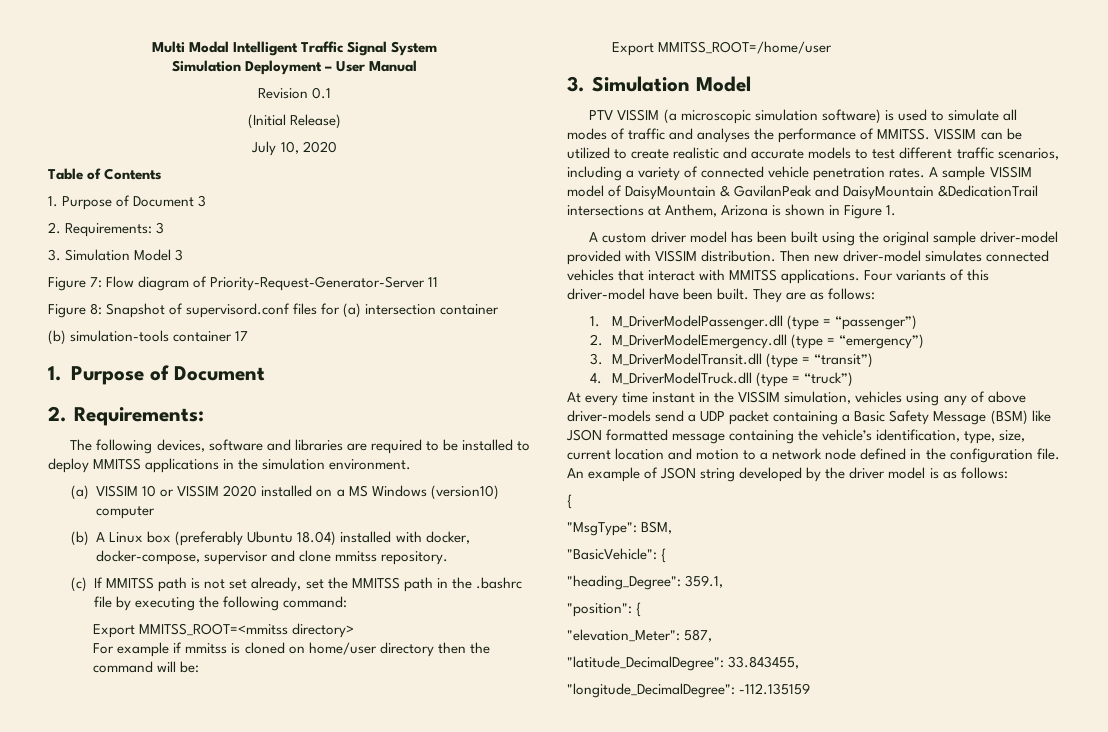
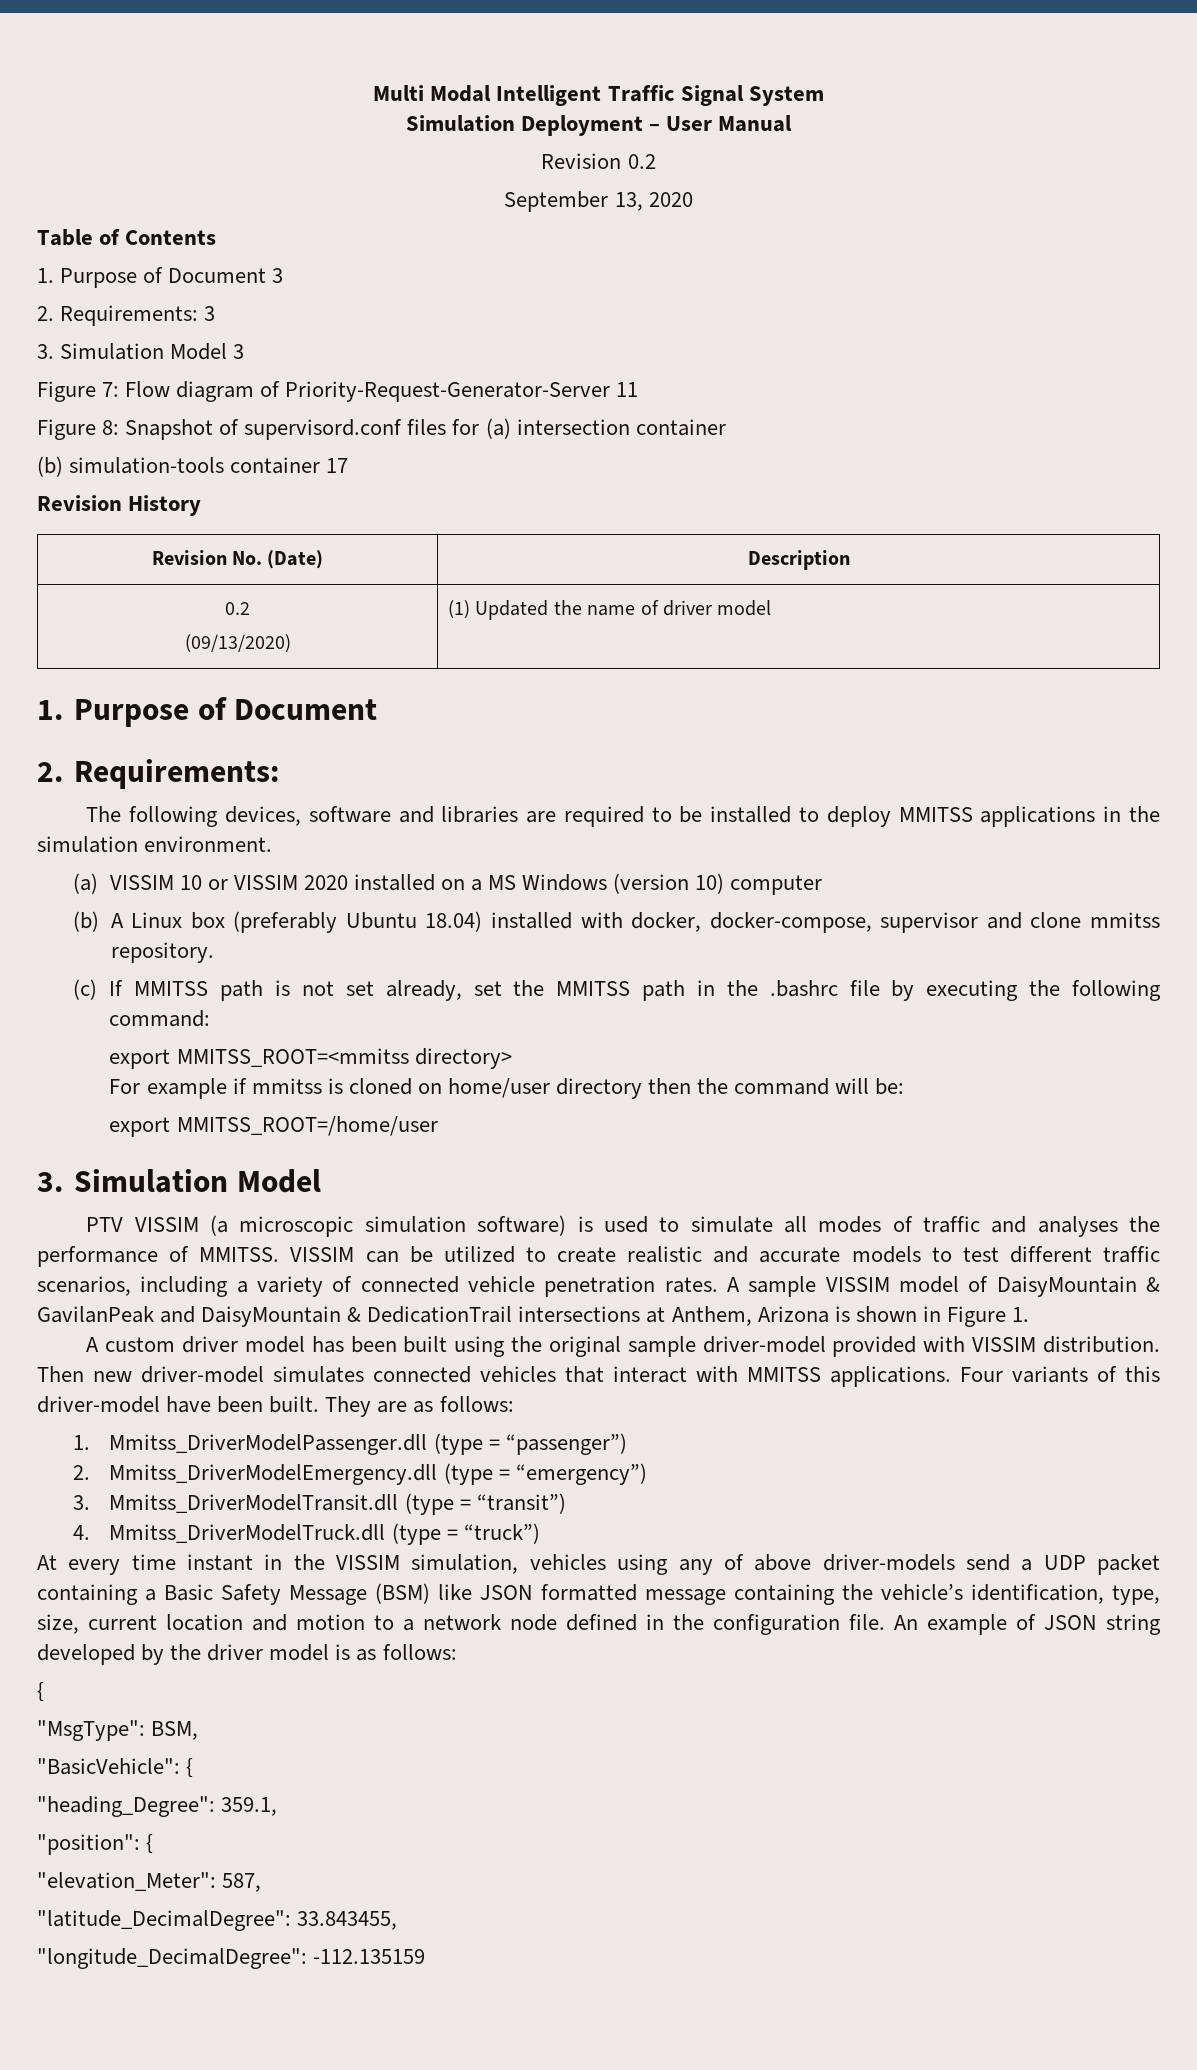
- Revision 0.1
- (Initial Release)
- July 10, 2020
+ Revision 0.2
+ September 13, 2020
+ Revision History
+ Revision No. (Date) | Description
+ 0.2
+ (09/13/2020) | (1) Updated the name of driver model
- (a) VISSIM 10 or VISSIM 2020 installed on a MS Windows (version10) computer
+ (a) VISSIM 10 or VISSIM 2020 installed on a MS Windows (version 10) computer
- Export MMITSS_ROOT=<mmitss directory>
+ export MMITSS_ROOT=<mmitss directory>
- Export MMITSS_ROOT=/home/user
+ export MMITSS_ROOT=/home/user
- A sample VISSIM model of DaisyMountain & GavilanPeak and DaisyMountain &DedicationTrail intersections at Anthem, Arizona is shown in Figure 1.
+ A sample VISSIM model of DaisyMountain & GavilanPeak and DaisyMountain & DedicationTrail intersections at Anthem, Arizona is shown in Figure 1.
- 1. M_DriverModelPassenger.dll (type = “passenger”)
+ 1. Mmitss_DriverModelPassenger.dll (type = “passenger”)
- 2. M_DriverModelEmergency.dll (type = “emergency”)
+ 2. Mmitss_DriverModelEmergency.dll (type = “emergency”)
- 3. M_DriverModelTransit.dll (type = “transit”)
+ 3. Mmitss_DriverModelTransit.dll (type = “transit”)
- 4. M_DriverModelTruck.dll (type = “truck”)
+ 4. Mmitss_DriverModelTruck.dll (type = “truck”)

